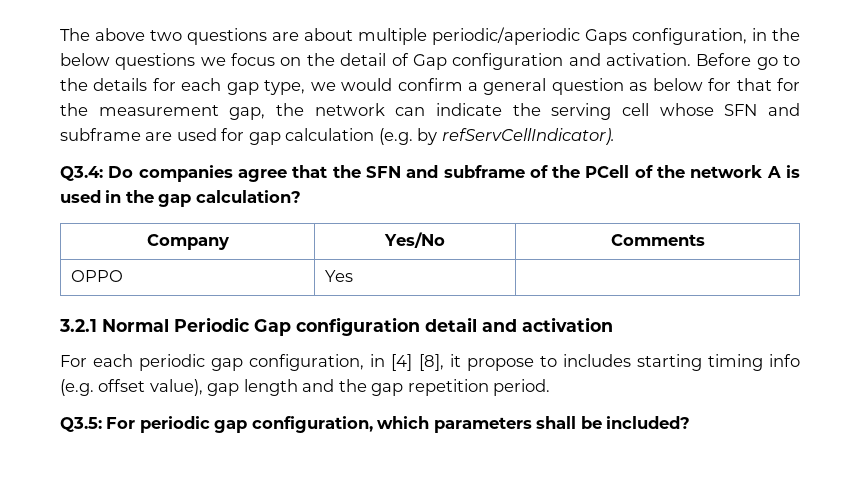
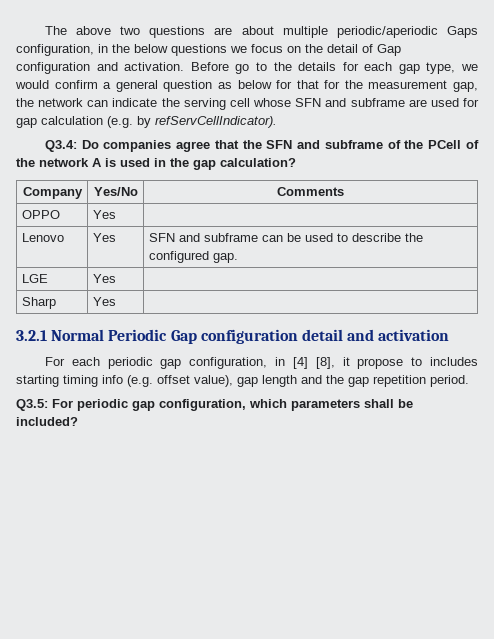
+ Lenovo | Yes | SFN and subframe can be used to describe the configured gap.
+ LGE | Yes |
+ Sharp | Yes |

